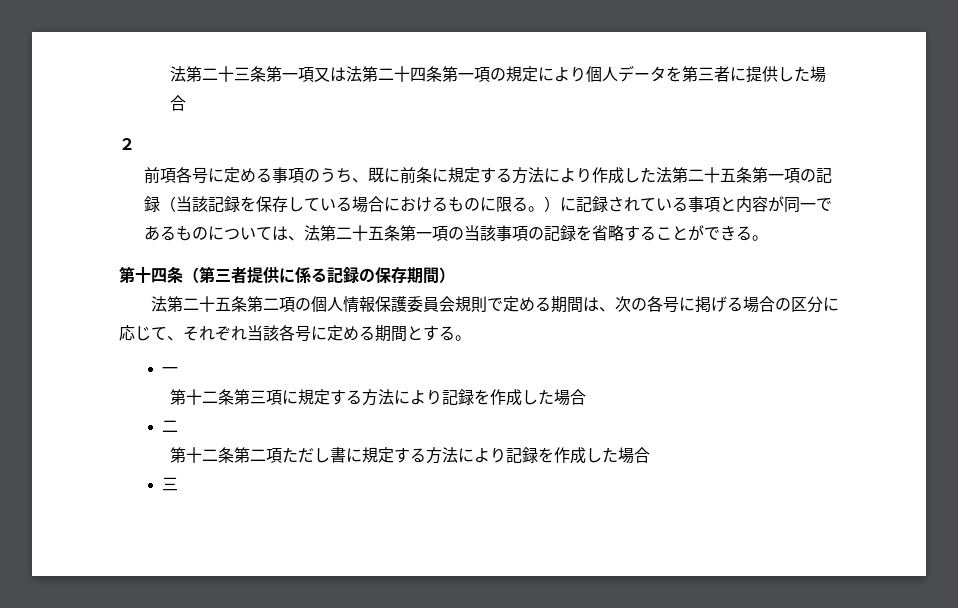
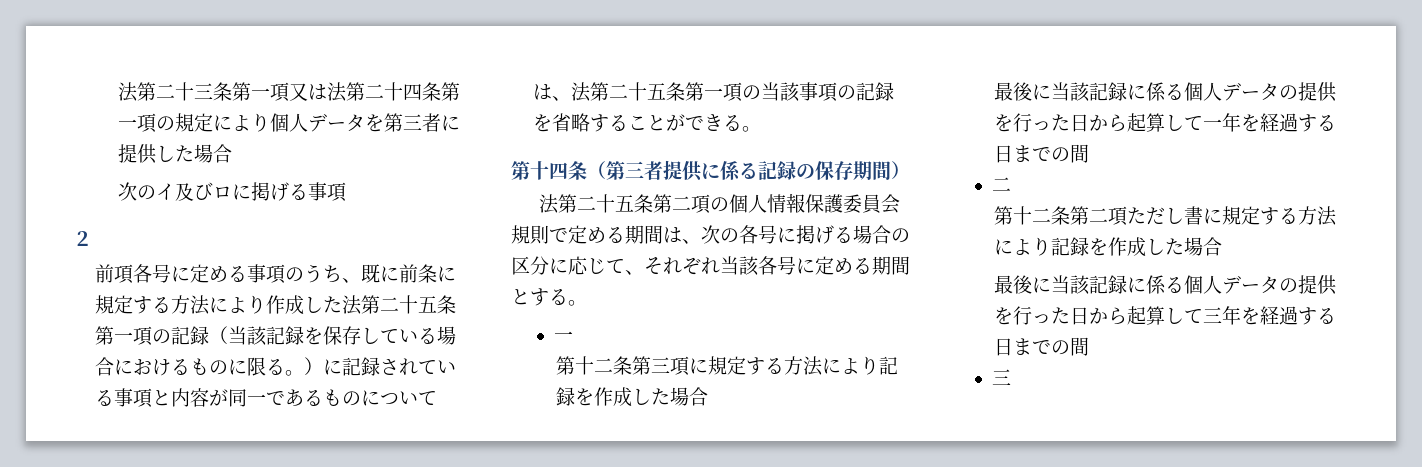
+ 次のイ及びロに掲げる事項
+ 最後に当該記録に係る個人データの提供を行った日から起算して一年を経過する日までの間
+ 最後に当該記録に係る個人データの提供を行った日から起算して三年を経過する日までの間

